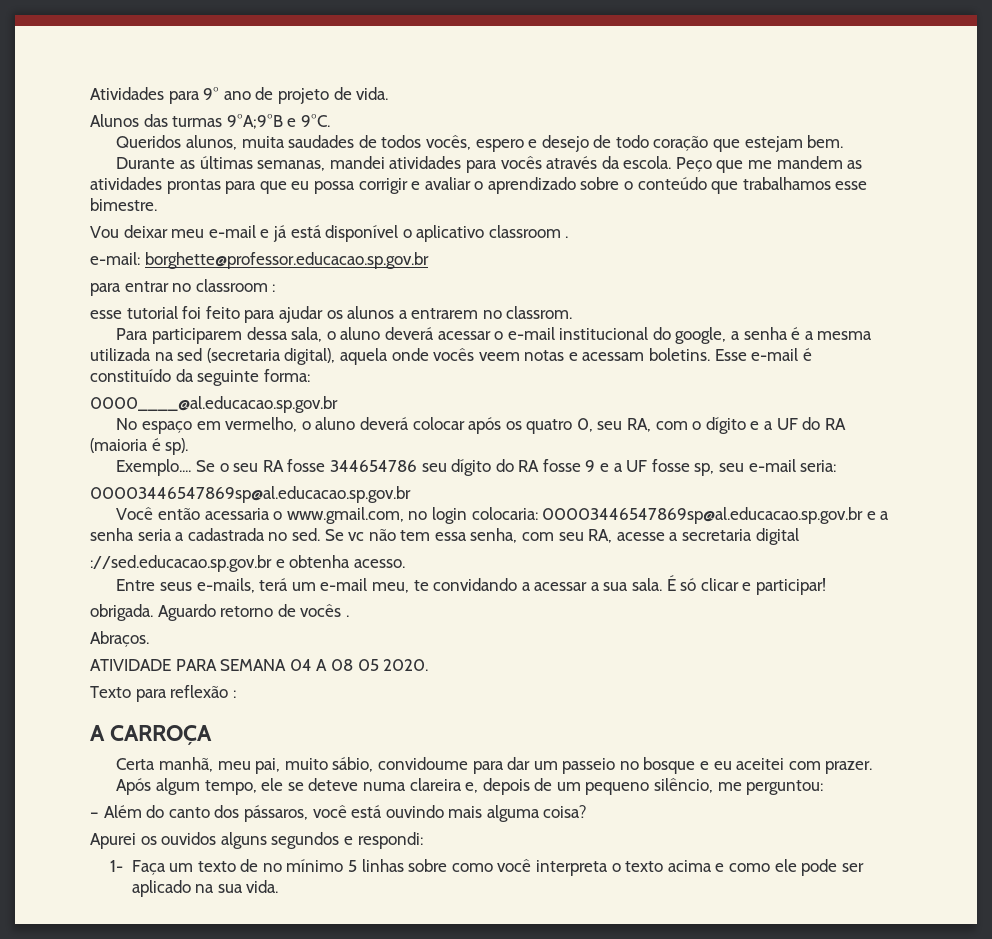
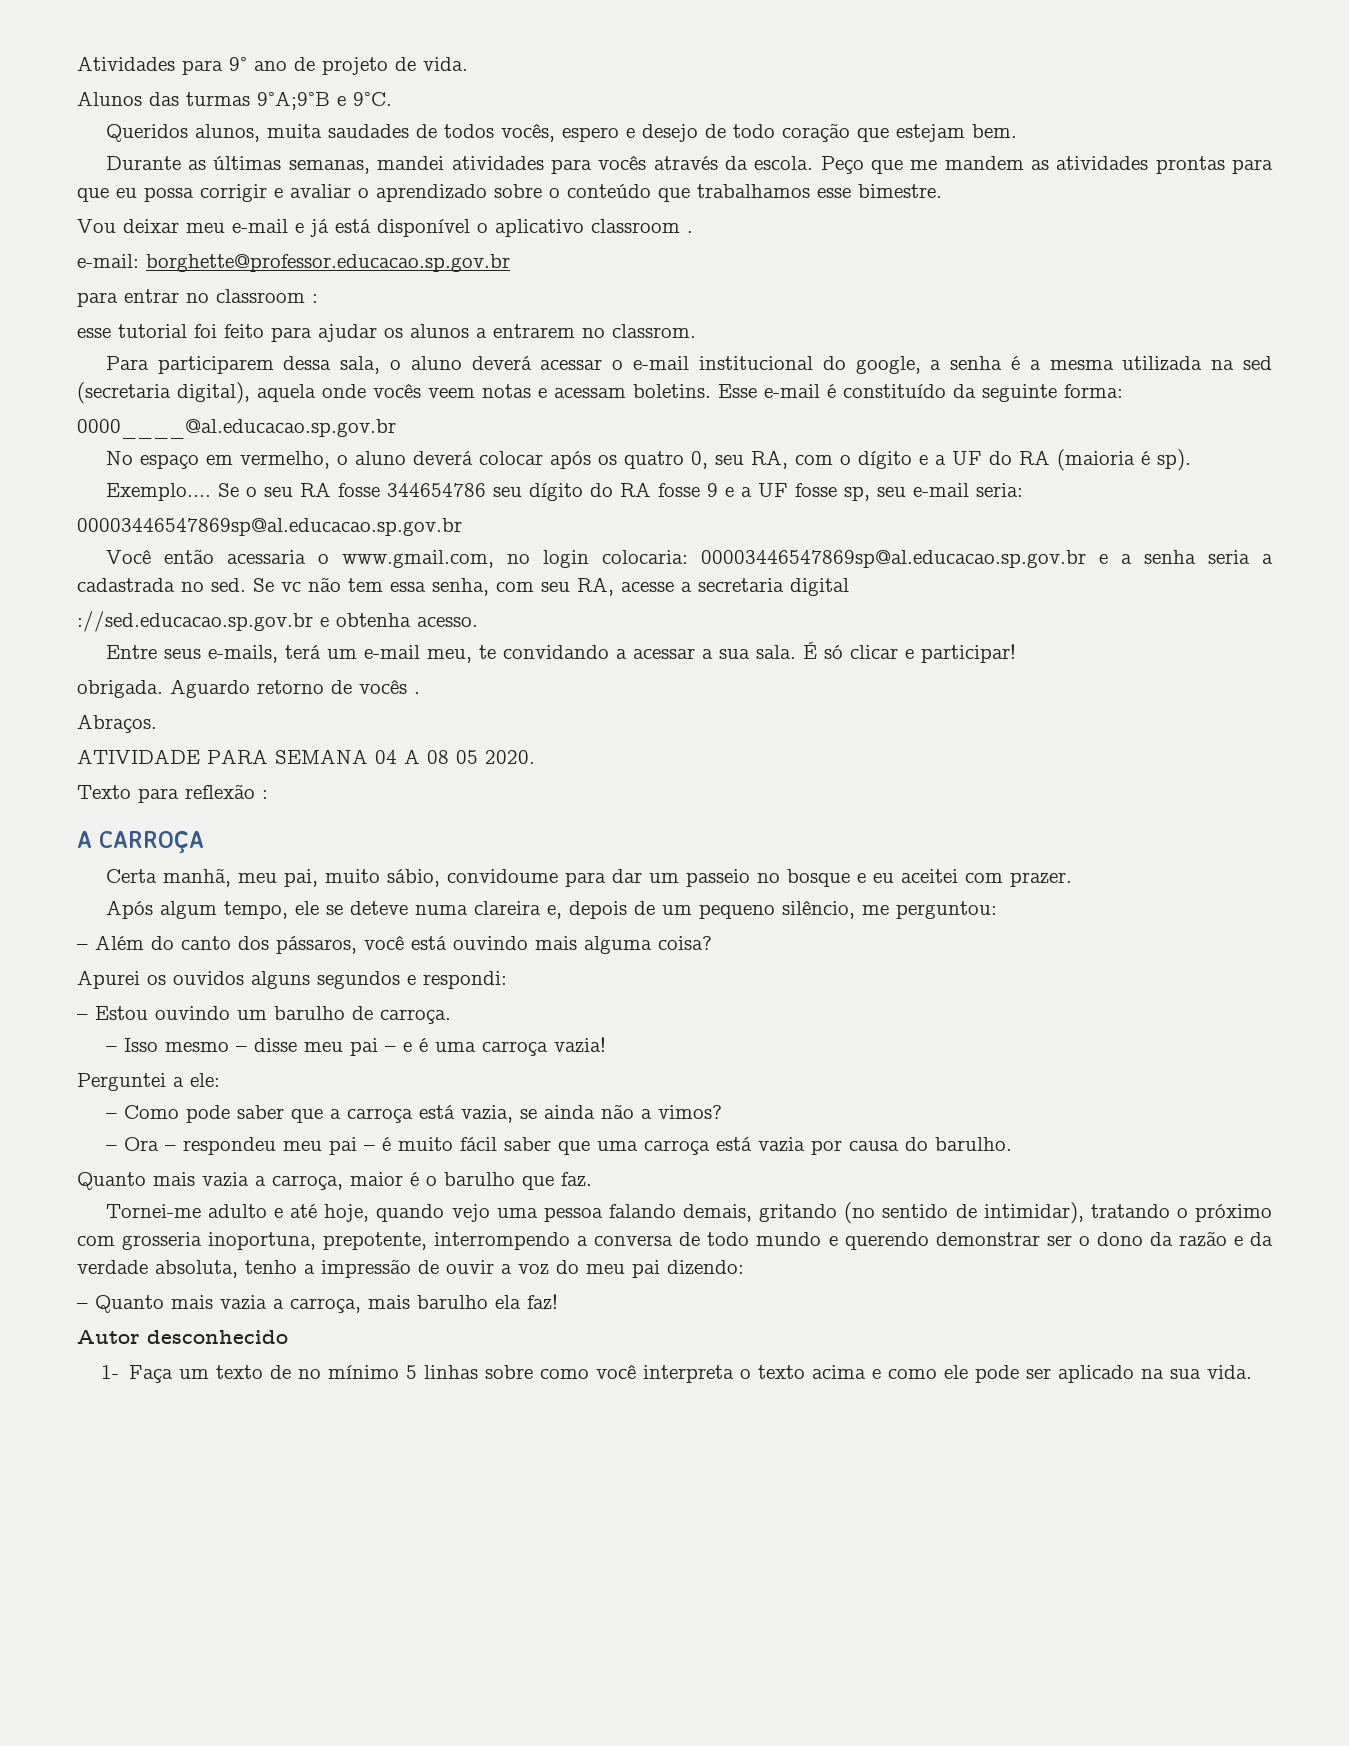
+ – Estou ouvindo um barulho de carroça.
+ – Isso mesmo – disse meu pai – e é uma carroça vazia!
+ Perguntei a ele:
+ – Como pode saber que a carroça está vazia, se ainda não a vimos?
+ – Ora – respondeu meu pai – é muito fácil saber que uma carroça está vazia por causa do barulho.
+ Quanto mais vazia a carroça, maior é o barulho que faz.
+ Tornei-me adulto e até hoje, quando vejo uma pessoa falando demais, gritando (no sentido de intimidar), tratando o próximo com grosseria inoportuna, prepotente, interrompendo a conversa de todo mundo e querendo demonstrar ser o dono da razão e da verdade absoluta, tenho a impressão de ouvir a voz do meu pai dizendo:
+ – Quanto mais vazia a carroça, mais barulho ela faz!
+ Autor desconhecido

